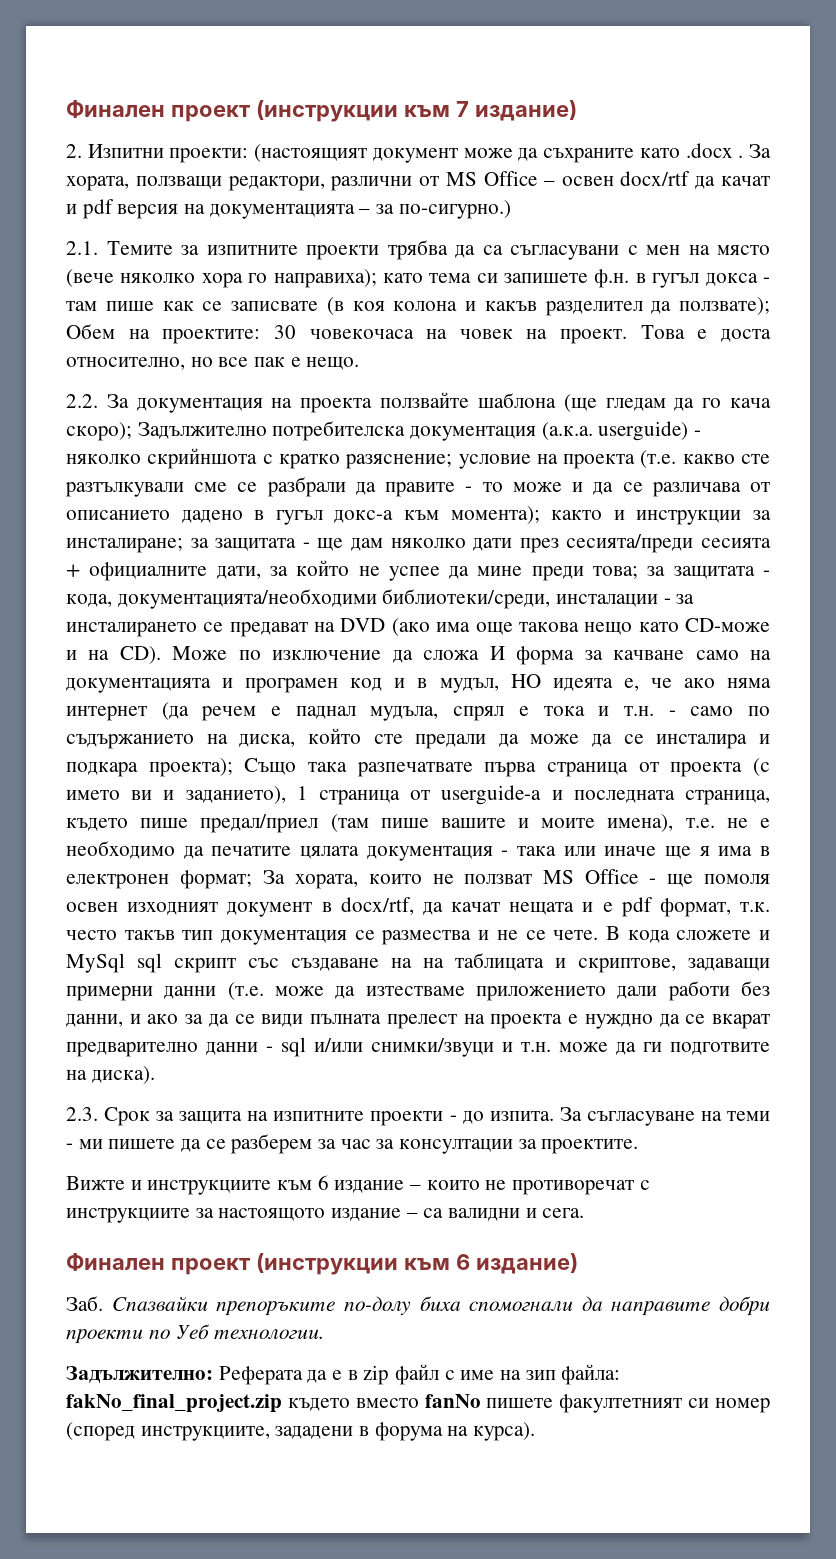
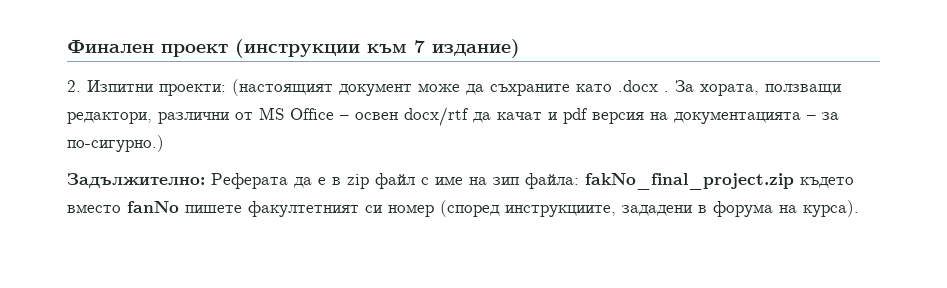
- 2.1. Темите за изпитните проекти трябва да са съгласувани с мен на място (вече няколко хора го направиха); като тема си запишете ф.н. в гугъл докса - там пише как се записвате (в коя колона и какъв разделител да ползвате); Обем на проектите: 30 човекочаса на човек на проект. Това е доста относително, но все пак е нещо.
- 2.2. За документация на проекта ползвайте шаблона (ще гледам да го кача скоро); Задължително потребителска документация (а.к.а. userguide) - няколко скрийншота с кратко разяснение; условие на проекта (т.е. какво сте разтълкували сме се разбрали да правите - то може и да се различава от описанието дадено в гугъл докс-а към момента); както и инструкции за инсталиране; за защитата - ще дам няколко дати през сесията/преди сесията + официалните дати, за който не успее да мине преди това; за защитата - кода, документацията/необходими библиотеки/среди, инсталации - за инсталирането се предават на DVD (ако има още такова нещо като CD-може и на CD). Може по изключение да сложа И форма за качване само на документацията и програмен код и в мудъл, НО идеята е, че ако няма интернет (да речем е паднал мудъла, спрял е тока и т.н. - само по съдържанието на диска, който сте предали да може да се инсталира и подкара проекта); Също така разпечатвате първа страница от проекта (с името ви и заданието), 1 страница от userguide-а и последната страница, където пише предал/приел (там пише вашите и моите имена), т.е. не е необходимо да печатите цялата документация - така или иначе ще я има в електронен формат; За хората, които не ползват MS Office - ще помоля освен изходният документ в docx/rtf, да качат нещата и е pdf формат, т.к. често такъв тип документация се размества и не се чете. В кода сложете и MySql sql скрипт със създаване на на таблицата и скриптове, задаващи примерни данни (т.е. може да изтестваме приложението дали работи без данни, и ако за да се види пълната прелест на проекта е нуждно да се вкарат предварително данни - sql и/или снимки/звуци и т.н. може да ги подготвите на диска).
- 2.3. Срок за защита на изпитните проекти - до изпита. За съгласуване на теми - ми пишете да се разберем за час за консултации за проектите.
- Вижте и инструкциите към 6 издание – които не противоречат с инструкциите за настоящото издание – са валидни и сега.
- Финален проект (инструкции към 6 издание)
- Заб. Спазвайки препоръките по-долу биха спомогнали да направите добри проекти по Уеб технологии.

